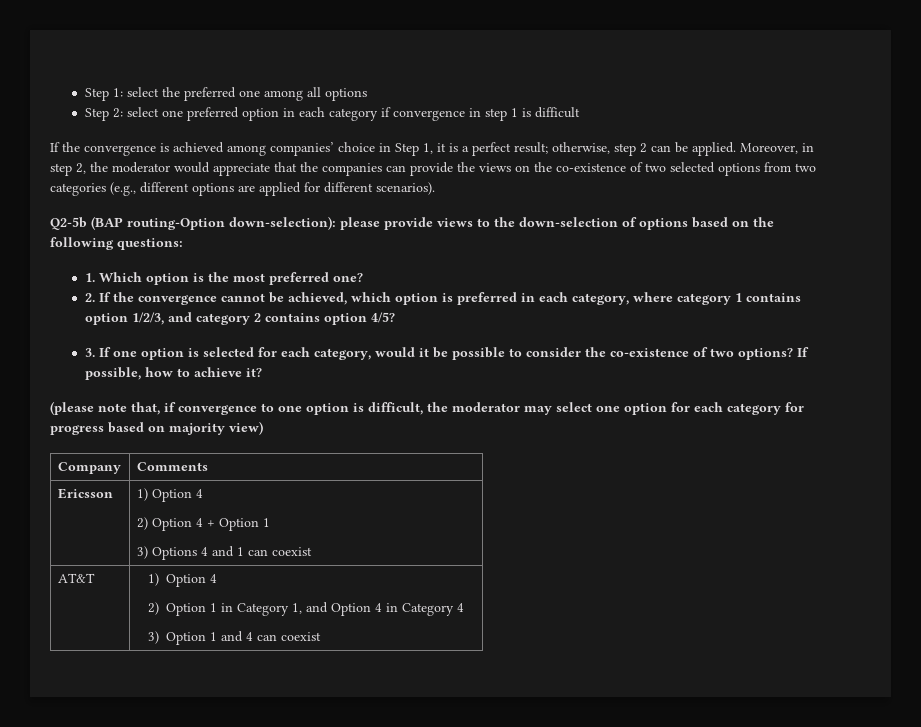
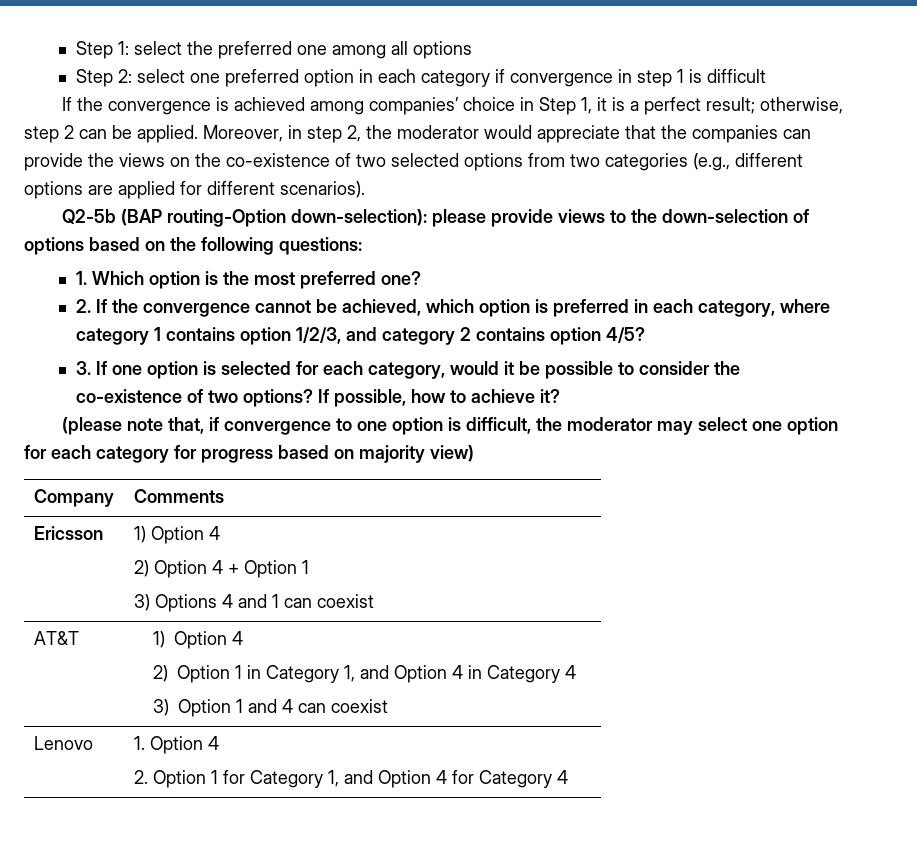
+ Lenovo | 1. Option 4
+ 2. Option 1 for Category 1, and Option 4 for Category 4

